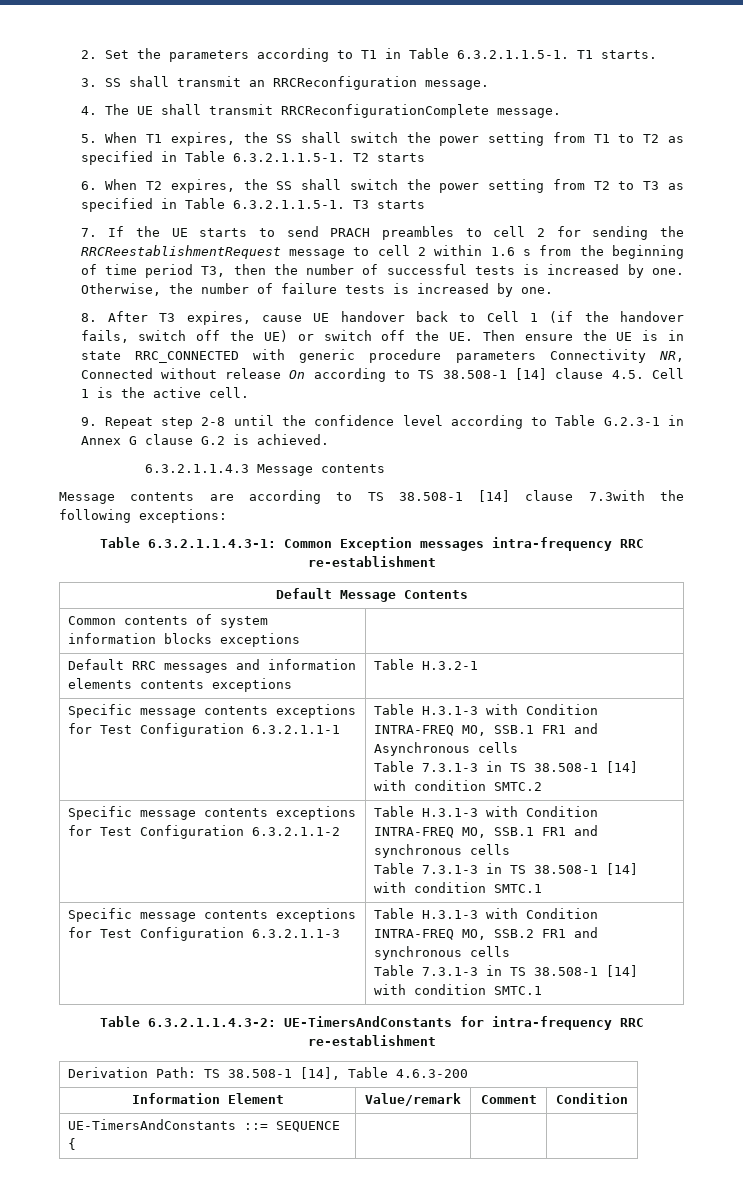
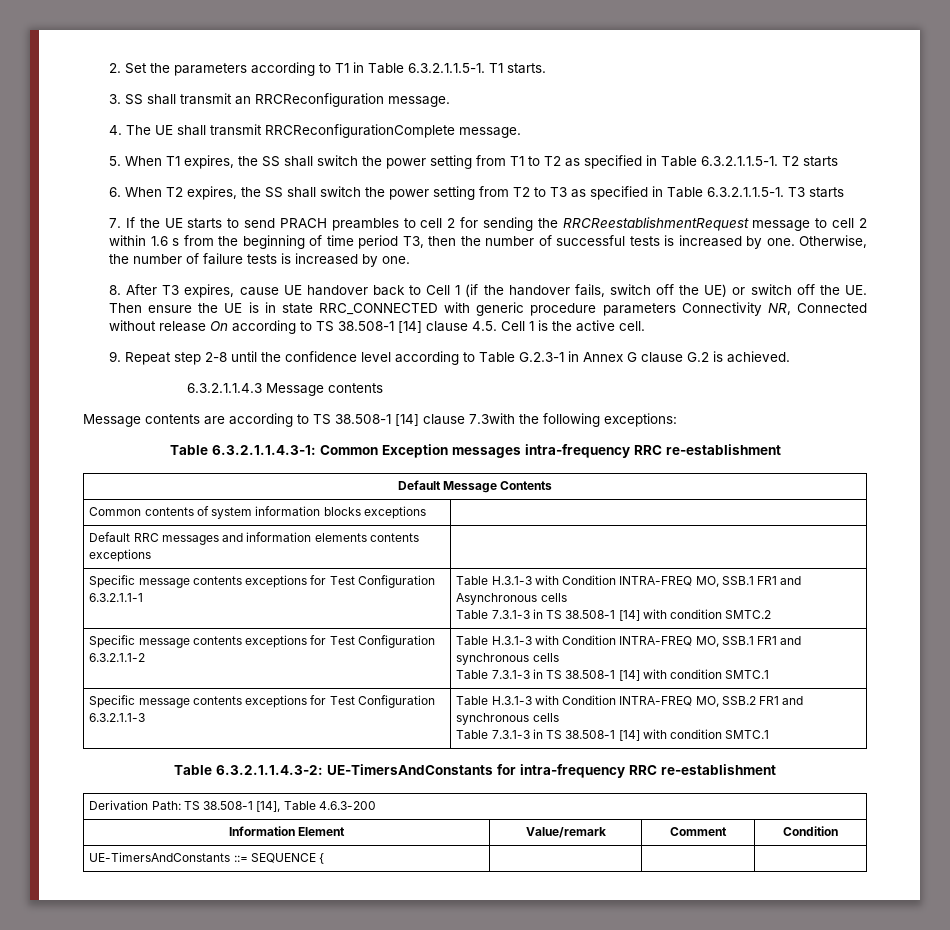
- Default RRC messages and information elements contents exceptions | Table H.3.2-1
+ Default RRC messages and information elements contents exceptions |

